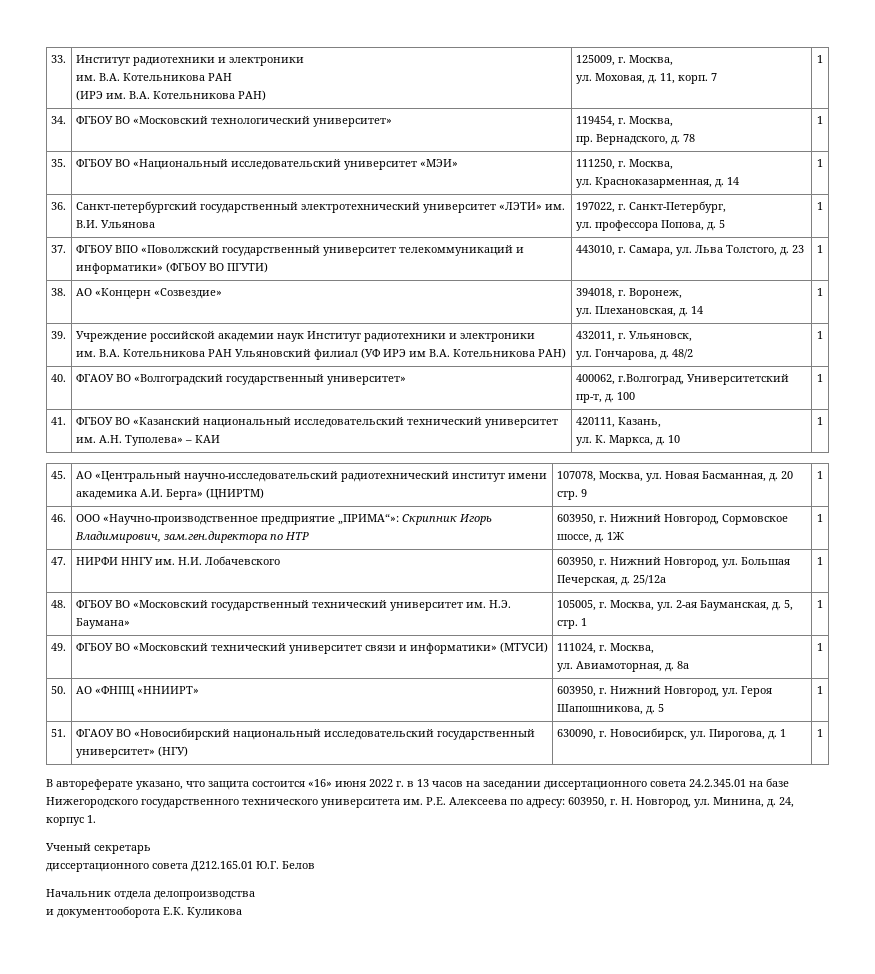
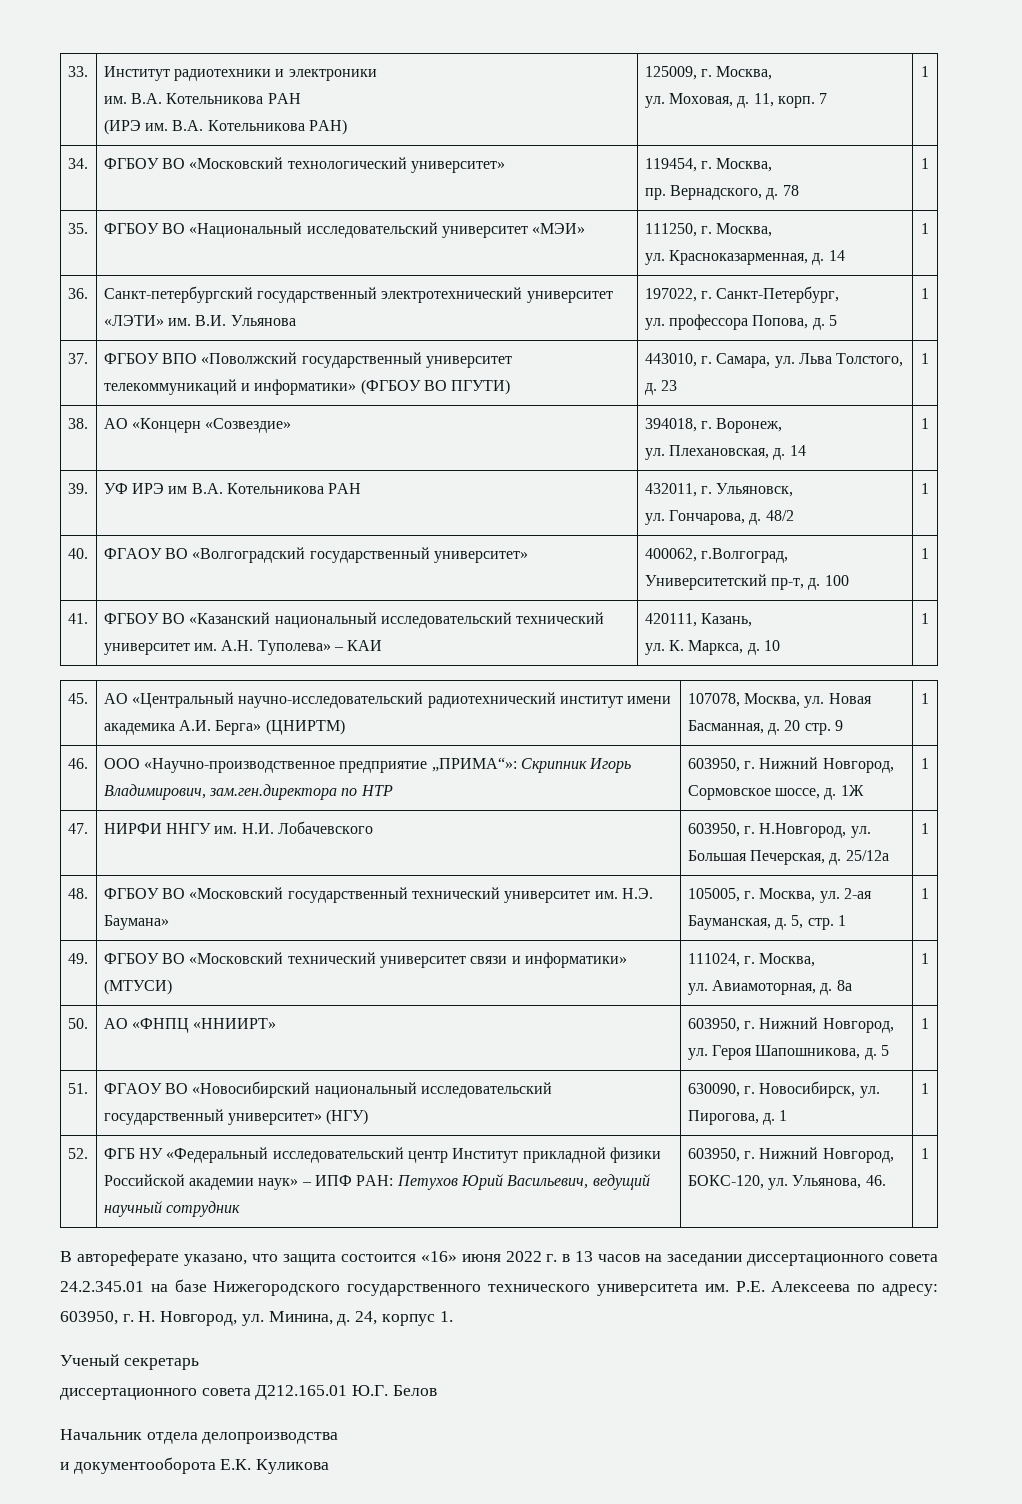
- 39. | Учреждение российской академии наук Институт радиотехники и электроники
- им. В.А. Котельникова РАН Ульяновский филиал (УФ ИРЭ им В.А. Котельникова РАН) | 432011, г. Ульяновск,
+ 39. | УФ ИРЭ им В.А. Котельникова РАН | 432011, г. Ульяновск,
- 47. | НИРФИ ННГУ им. Н.И. Лобачевского | 603950, г. Нижний Новгород, ул. Большая Печерская, д. 25/12а | 1
+ 47. | НИРФИ ННГУ им. Н.И. Лобачевского | 603950, г. Н.Новгород, ул. Большая Печерская, д. 25/12а | 1
+ 52. | ФГБ НУ «Федеральный исследовательский центр Институт прикладной физики Российской академии наук» – ИПФ РАН: Петухов Юрий Васильевич, ведущий научный сотрудник | 603950, г. Нижний Новгород, БОКС-120, ул. Ульянова, 46. | 1

